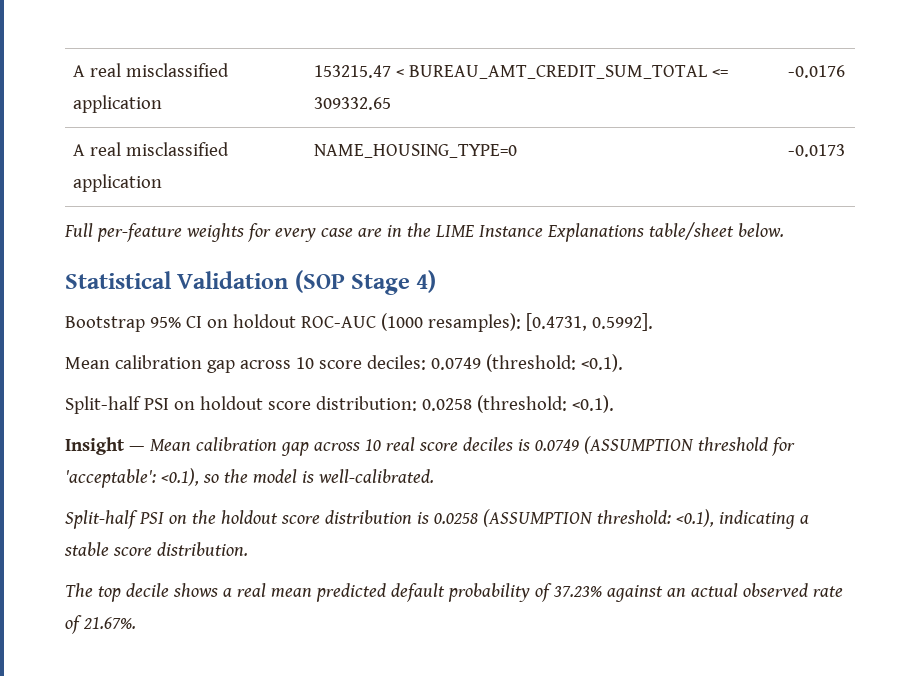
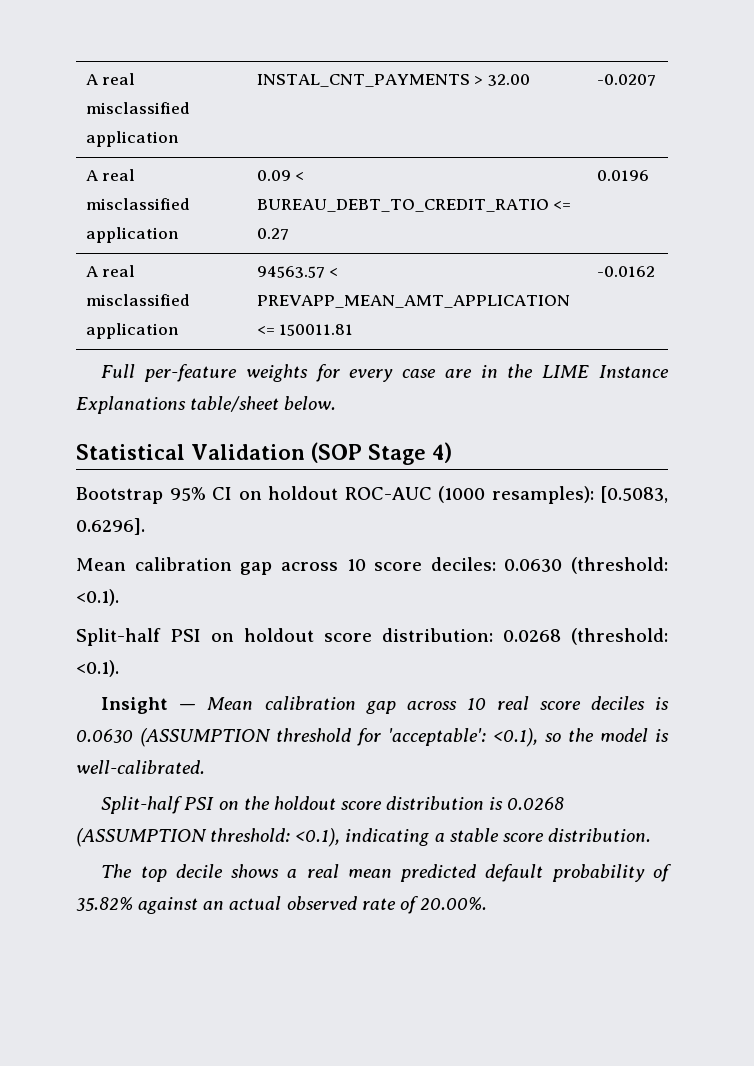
- A real misclassified application | 153215.47 < BUREAU_AMT_CREDIT_SUM_TOTAL <= 309332.65 | -0.0176
- A real misclassified application | NAME_HOUSING_TYPE=0 | -0.0173
+ A real misclassified application | INSTAL_CNT_PAYMENTS > 32.00 | -0.0207
+ A real misclassified application | 0.09 < BUREAU_DEBT_TO_CREDIT_RATIO <= 0.27 | 0.0196
+ A real misclassified application | 94563.57 < PREVAPP_MEAN_AMT_APPLICATION <= 150011.81 | -0.0162
- Bootstrap 95% CI on holdout ROC-AUC (1000 resamples): [0.4731, 0.5992].
+ Bootstrap 95% CI on holdout ROC-AUC (1000 resamples): [0.5083, 0.6296].
- Mean calibration gap across 10 score deciles: 0.0749 (threshold: <0.1).
+ Mean calibration gap across 10 score deciles: 0.0630 (threshold: <0.1).
- Split-half PSI on holdout score distribution: 0.0258 (threshold: <0.1).
+ Split-half PSI on holdout score distribution: 0.0268 (threshold: <0.1).
- Insight — Mean calibration gap across 10 real score deciles is 0.0749 (ASSUMPTION threshold for 'acceptable': <0.1), so the model is well-calibrated.
+ Insight — Mean calibration gap across 10 real score deciles is 0.0630 (ASSUMPTION threshold for 'acceptable': <0.1), so the model is well-calibrated.
- Split-half PSI on the holdout score distribution is 0.0258 (ASSUMPTION threshold: <0.1), indicating a stable score distribution.
+ Split-half PSI on the holdout score distribution is 0.0268 (ASSUMPTION threshold: <0.1), indicating a stable score distribution.
- The top decile shows a real mean predicted default probability of 37.23% against an actual observed rate of 21.67%.
+ The top decile shows a real mean predicted default probability of 35.82% against an actual observed rate of 20.00%.

